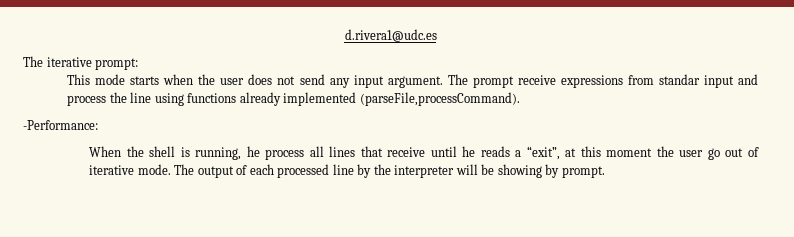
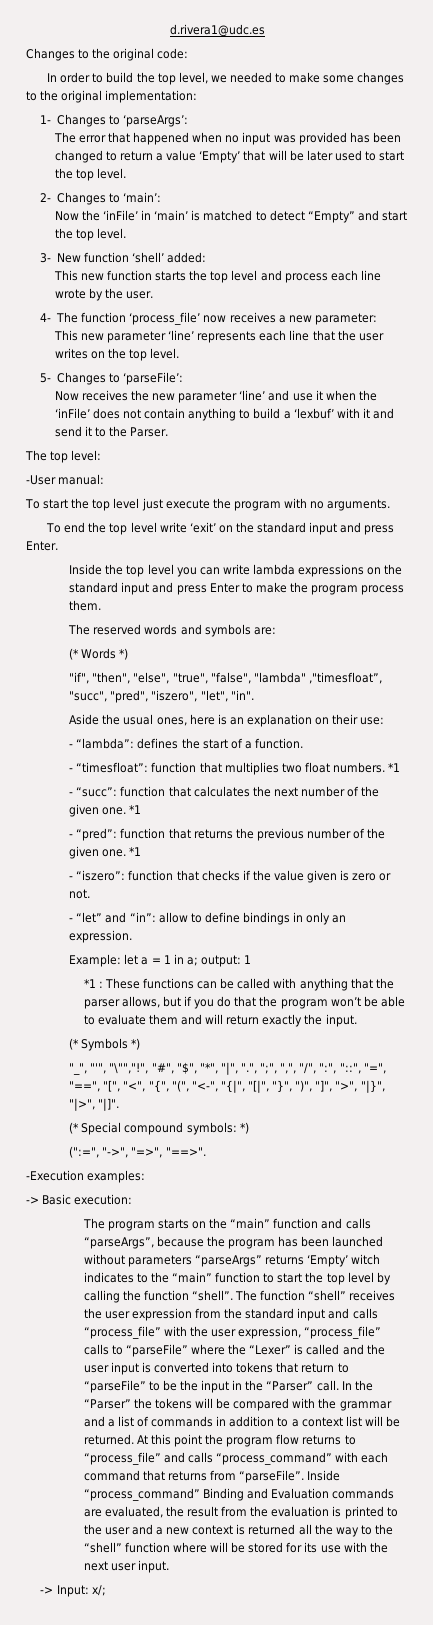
- The iterative prompt:
- This mode starts when the user does not send any input argument. The prompt receive expressions from standar input and process the line using functions already implemented (parseFile,processCommand).
- -Performance:
- When the shell is running, he process all lines that receive until he reads a “exit”, at this moment the user go out of iterative mode. The output of each processed line by the interpreter will be showing by prompt.
+ Changes to the original code:
+ In order to build the top level, we needed to make some changes to the original implementation:
+ 1- Changes to ‘parseArgs’:
+ The error that happened when no input was provided has been changed to return a value ‘Empty’ that will be later used to start the top level.
+ 2- Changes to ‘main’:
+ Now the ‘inFile’ in ‘main’ is matched to detect “Empty” and start the top level.
+ 3- New function ‘shell’ added:
+ This new function starts the top level and process each line wrote by the user.
+ 4- The function ‘process_file’ now receives a new parameter:
+ This new parameter ‘line’ represents each line that the user writes on the top level.
+ 5- Changes to ‘parseFile’:
+ Now receives the new parameter ‘line’ and use it when the ‘inFile’ does not contain anything to build a ‘lexbuf’ with it and send it to the Parser.
+ The top level:
+ -User manual:
+ To start the top level just execute the program with no arguments.
+ To end the top level write ‘exit’ on the standard input and press Enter.
+ Inside the top level you can write lambda expressions on the standard input and press Enter to make the program process them.
+ The reserved words and symbols are:
+ (* Words *)
+ "if", "then", "else", "true", "false", "lambda" ,"timesfloat”, "succ", "pred", "iszero", "let", "in".
+ Aside the usual ones, here is an explanation on their use:
+ - “lambda”: defines the start of a function.
+ - “timesfloat”: function that multiplies two float numbers. *1
+ - “succ”: function that calculates the next number of the given one. *1
+ - “pred”: function that returns the previous number of the given one. *1
+ - “iszero”: function that checks if the value given is zero or not.
+ - “let” and “in”: allow to define bindings in only an expression.
+ Example: let a = 1 in a; output: 1
+ *1 : These functions can be called with anything that the parser allows, but if you do that the program won’t be able to evaluate them and will return exactly the input.
+ (* Symbols *)
+ "_", "'", "\"","!", "#", "$", "*", "|", ".", ";", ",", "/", ":", "::", "=", "==", "[", "<", "{", "(", "<-", "{|", "[|", "}", ")", "]", ">", "|}", "|>", "|]".
+ (* Special compound symbols: *)
+ (":=", "->", "=>", "==>".
+ -Execution examples:
+ -> Basic execution:
+ The program starts on the “main” function and calls “parseArgs”, because the program has been launched without parameters “parseArgs” returns ‘Empty’ witch indicates to the “main” function to start the top level by calling the function “shell”. The function “shell” receives the user expression from the standard input and calls “process_file” with the user expression, “process_file” calls to “parseFile” where the “Lexer” is called and the user input is converted into tokens that return to “parseFile” to be the input in the “Parser” call. In the “Parser” the tokens will be compared with the grammar and a list of commands in addition to a context list will be returned. At this point the program flow returns to “process_file” and calls “process_command” with each command that returns from “parseFile”. Inside “process_command” Binding and Evaluation commands are evaluated, the result from the evaluation is printed to the user and a new context is returned all the way to the “shell” function where will be stored for its use with the next user input.
+ -> Input: x/;

